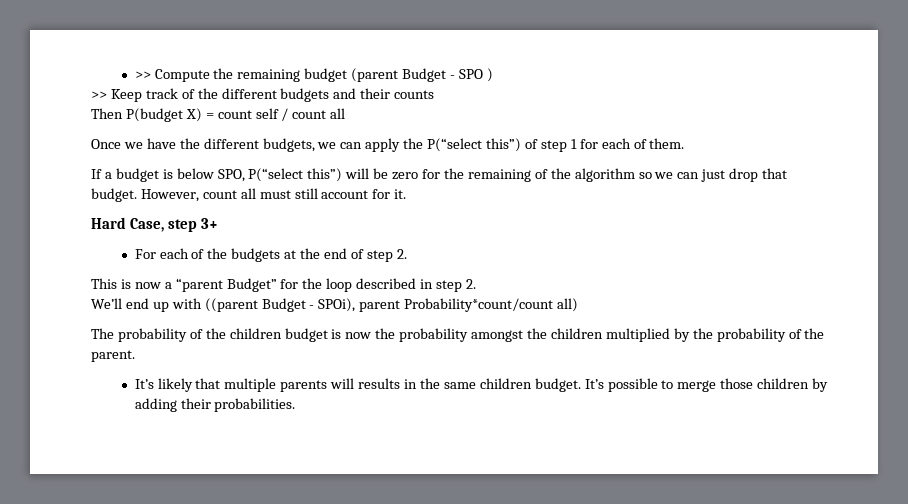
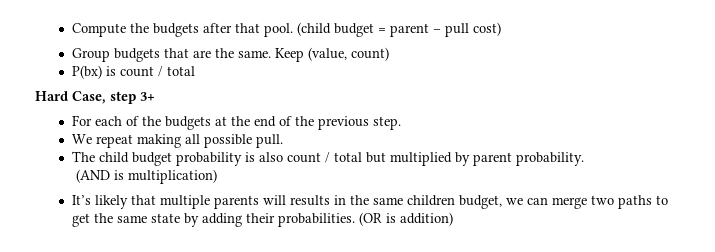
- >> Compute the remaining budget (parent Budget - SPO )
- >> Keep track of the different budgets and their counts
- Then P(budget X) = count self / count all
- Once we have the different budgets, we can apply the P(“select this”) of step 1 for each of them.
- If a budget is below SPO, P(“select this”) will be zero for the remaining of the algorithm so we can just drop that budget. However, count all must still account for it.
+ Compute the budgets after that pool. (child budget = parent – pull cost)
+ Group budgets that are the same. Keep (value, count)
+ P(bx) is count / total
- For each of the budgets at the end of step 2.
- This is now a “parent Budget” for the loop described in step 2.
- We’ll end up with ((parent Budget - SPOi), parent Probability*count/count all)
- The probability of the children budget is now the probability amongst the children multiplied by the probability of the parent.
+ For each of the budgets at the end of the previous step.
+ We repeat making all possible pull.
+ The child budget probability is also count / total but multiplied by parent probability.
+ (AND is multiplication)
- It’s likely that multiple parents will results in the same children budget. It’s possible to merge those children by adding their probabilities.
+ It’s likely that multiple parents will results in the same children budget, we can merge two paths to get the same state by adding their probabilities.
+ (OR is addition)

